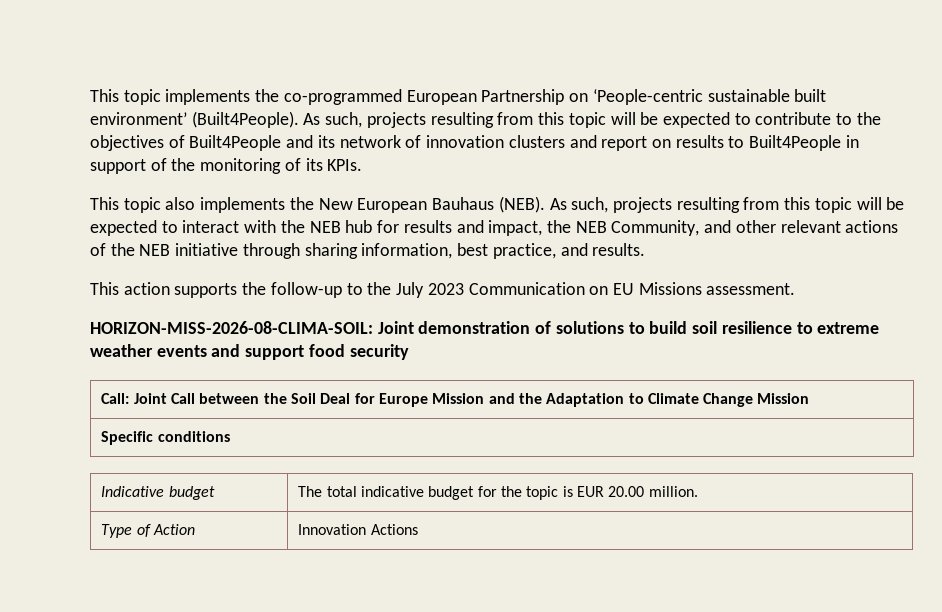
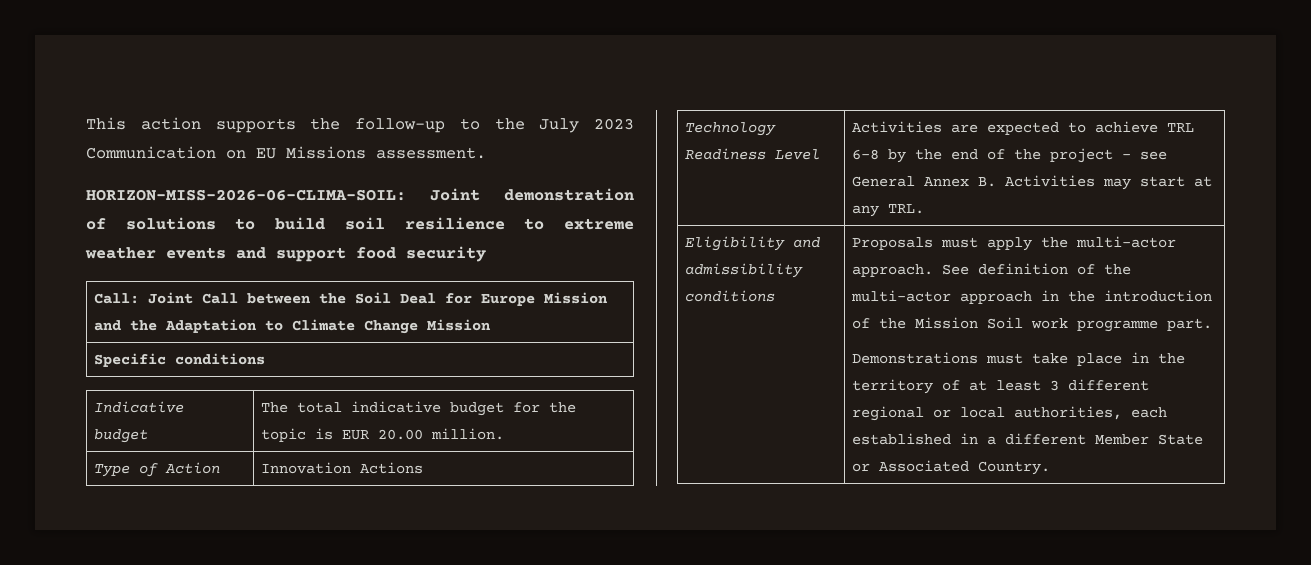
- This topic implements the co-programmed European Partnership on ‘People-centric sustainable built environment’ (Built4People). As such, projects resulting from this topic will be expected to contribute to the objectives of Built4People and its network of innovation clusters and report on results to Built4People in support of the monitoring of its KPIs.
- This topic also implements the New European Bauhaus (NEB). As such, projects resulting from this topic will be expected to interact with the NEB hub for results and impact, the NEB Community, and other relevant actions of the NEB initiative through sharing information, best practice, and results.
- HORIZON-MISS-2026-08-CLIMA-SOIL: Joint demonstration of solutions to build soil resilience to extreme weather events and support food security
+ HORIZON-MISS-2026-06-CLIMA-SOIL: Joint demonstration of solutions to build soil resilience to extreme weather events and support food security
+ Technology Readiness Level | Activities are expected to achieve TRL 6-8 by the end of the project – see General Annex B. Activities may start at any TRL.
+ Eligibility and admissibility conditions | Proposals must apply the multi-actor approach. See definition of the multi-actor approach in the introduction of the Mission Soil work programme part.
+ Demonstrations must take place in the territory of at least 3 different regional or local authorities, each established in a different Member State or Associated Country.

